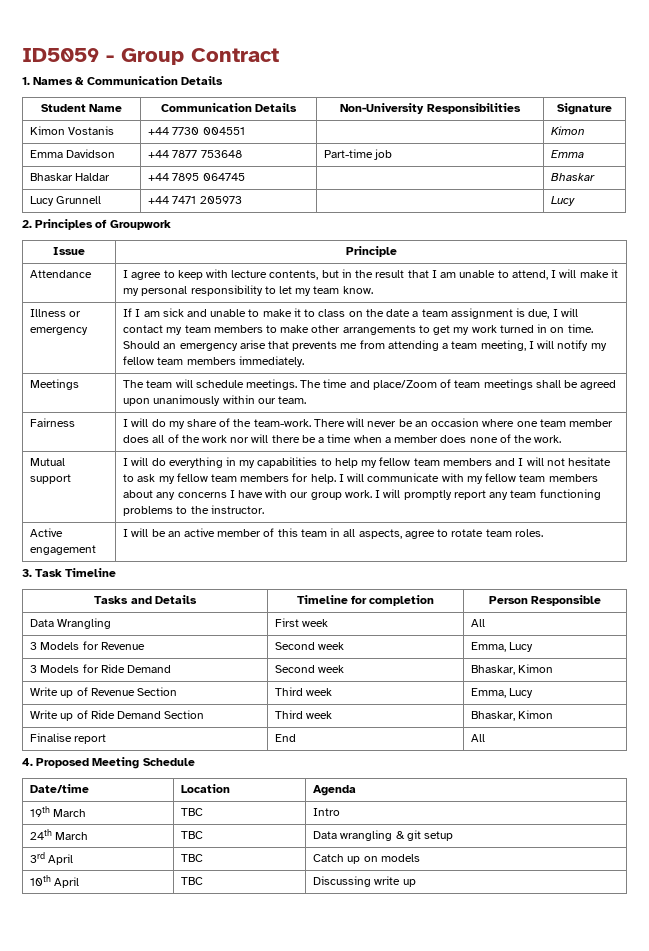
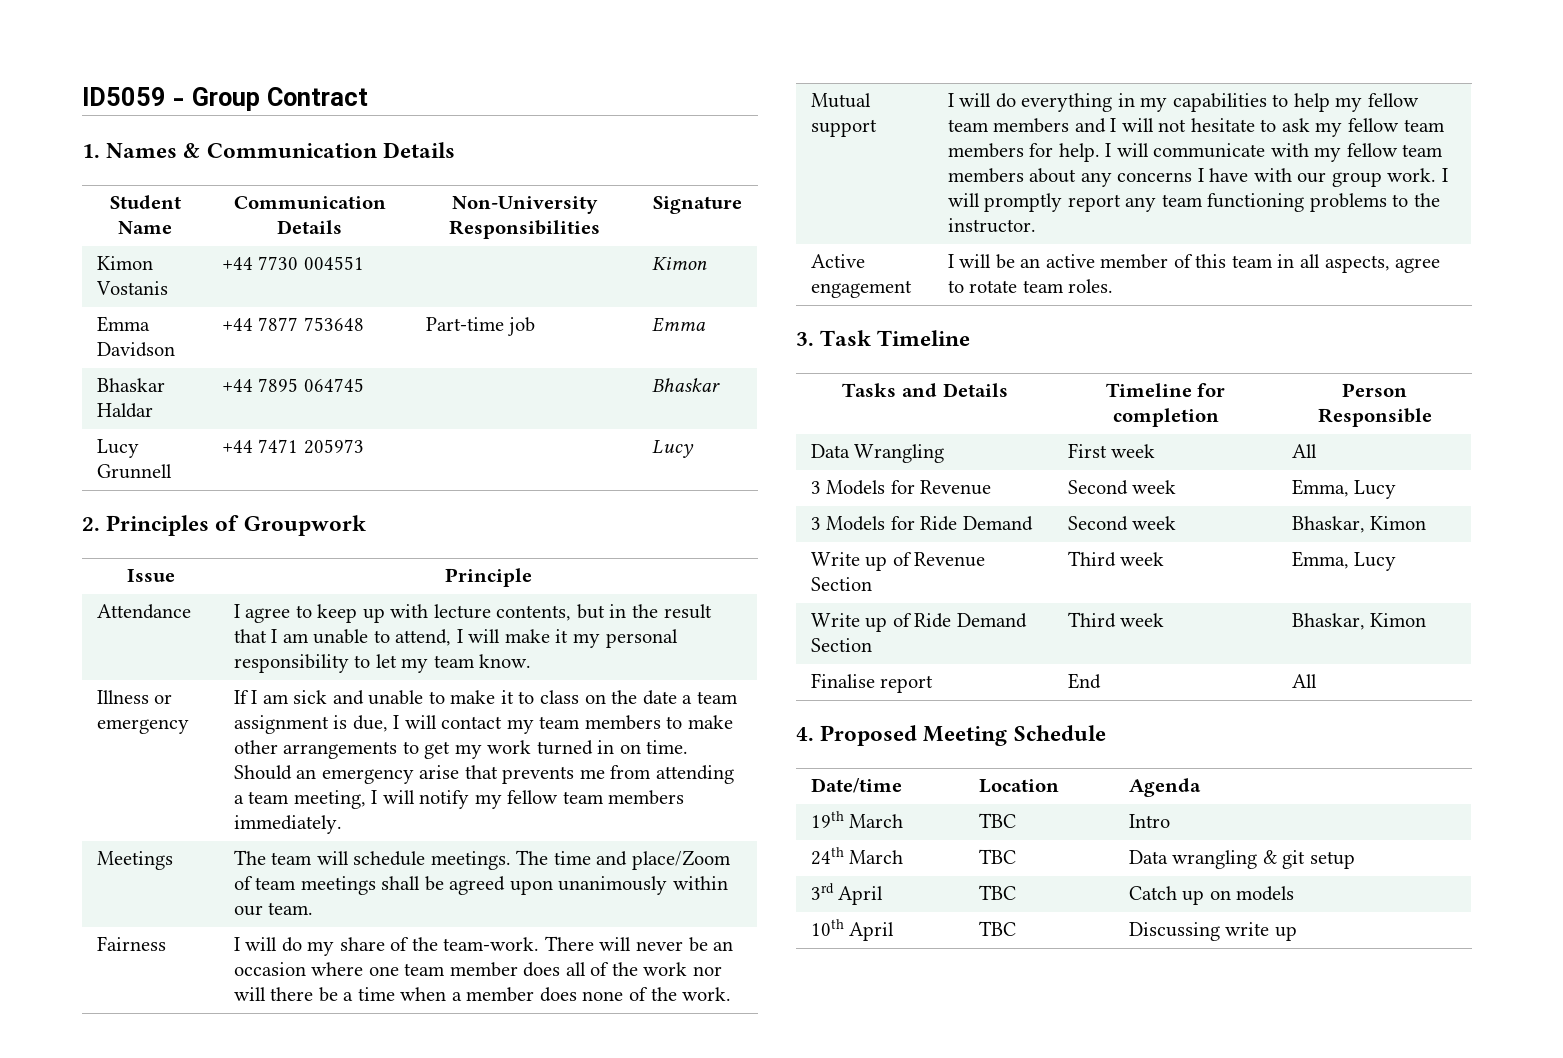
- Attendance | I agree to keep with lecture contents, but in the result that I am unable to attend, I will make it my personal responsibility to let my team know.
+ Attendance | I agree to keep up with lecture contents, but in the result that I am unable to attend, I will make it my personal responsibility to let my team know.

